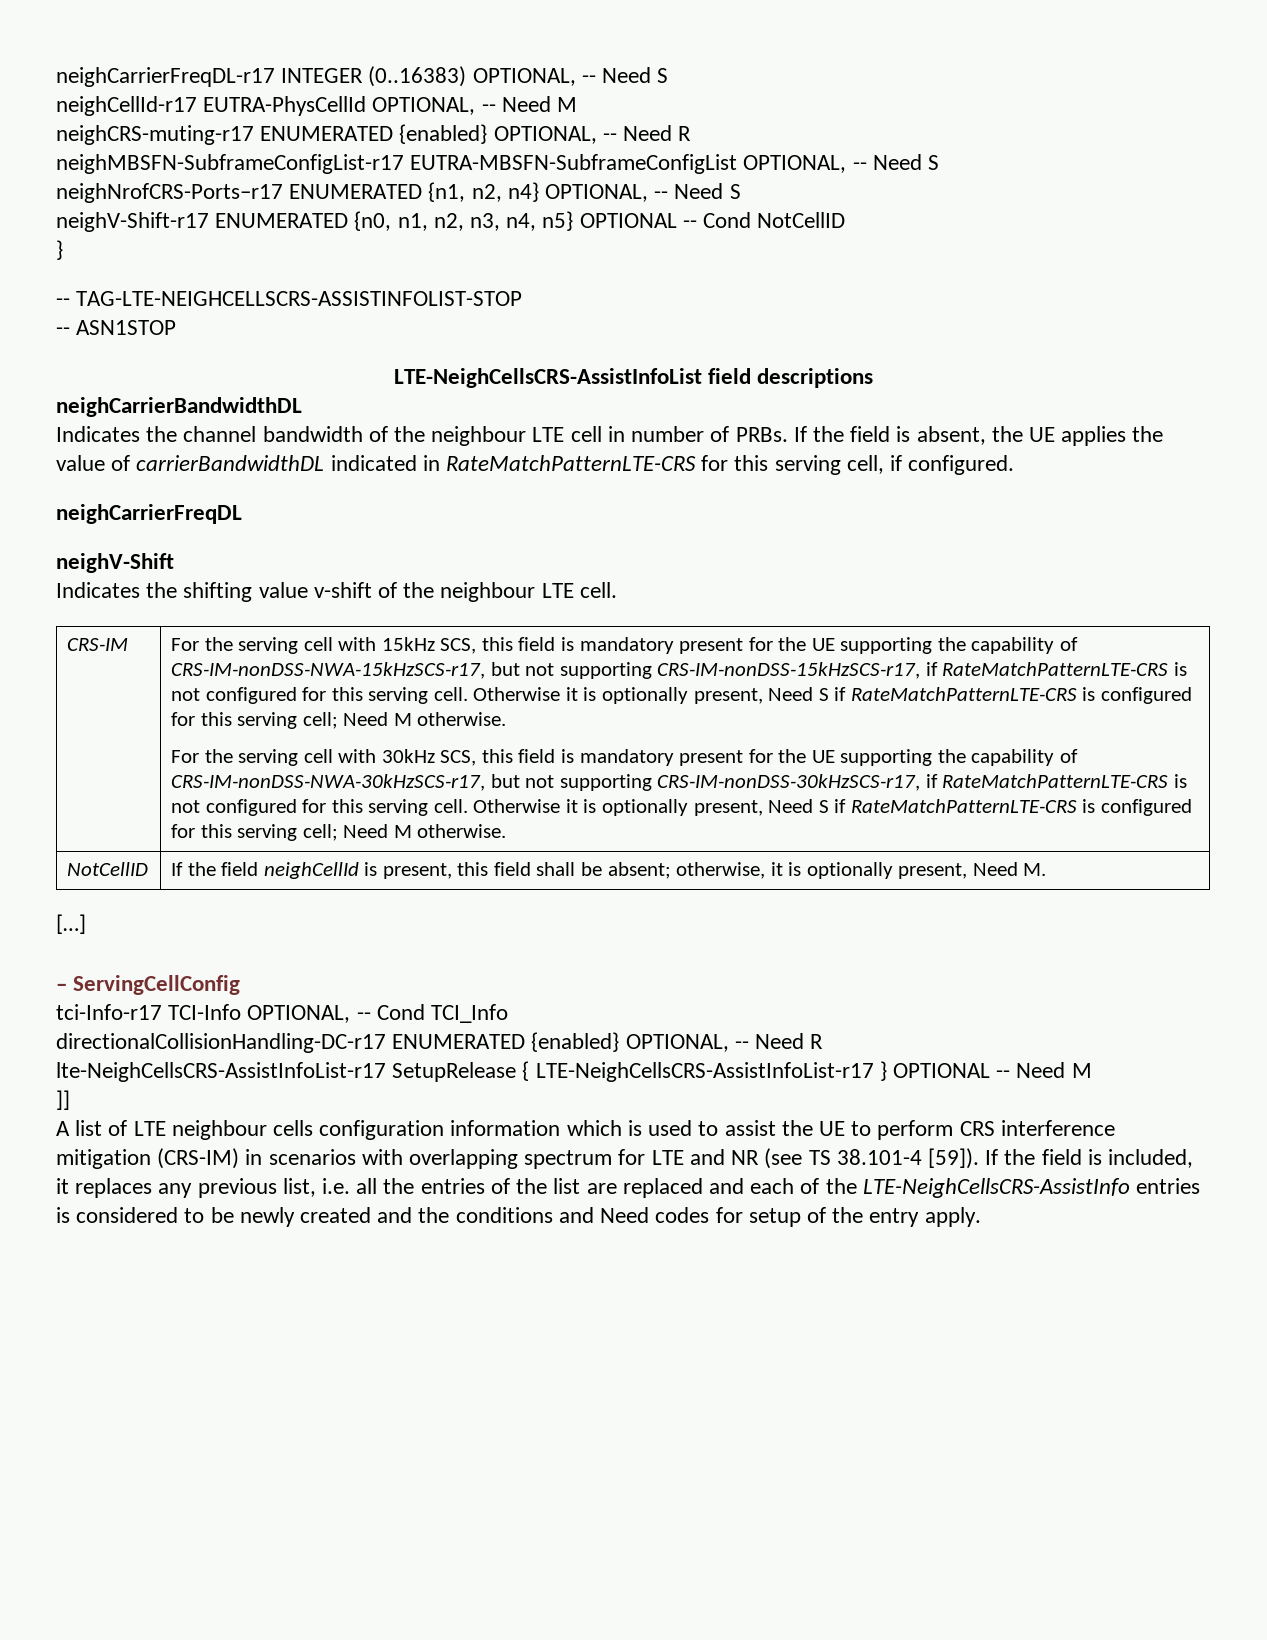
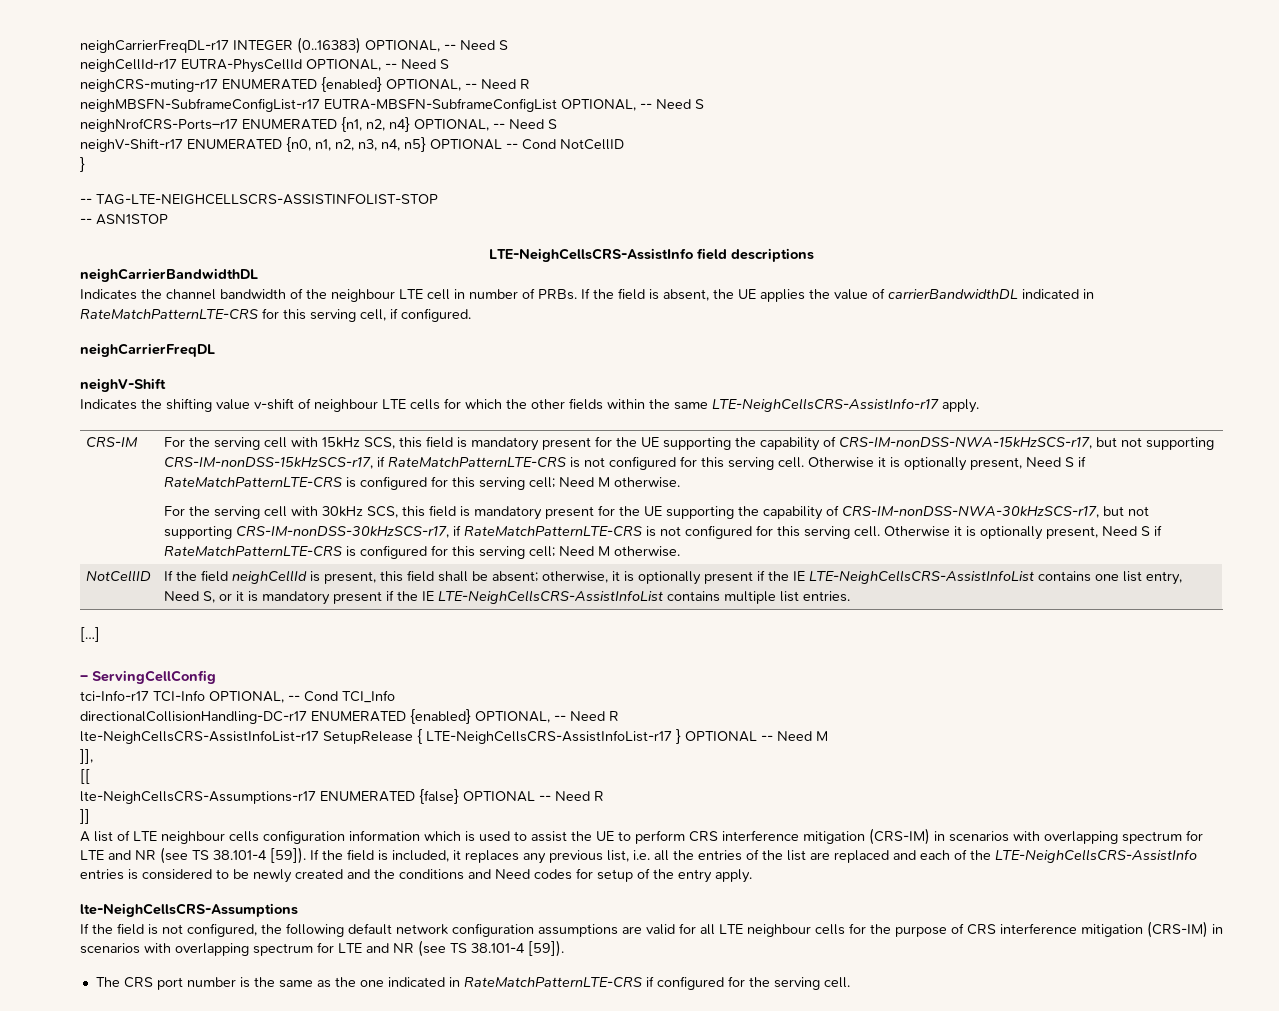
- neighCellId-r17 EUTRA-PhysCellId OPTIONAL, -- Need M
+ neighCellId-r17 EUTRA-PhysCellId OPTIONAL, -- Need S
- LTE-NeighCellsCRS-AssistInfoList field descriptions
+ LTE-NeighCellsCRS-AssistInfo field descriptions
- Indicates the shifting value v-shift of the neighbour LTE cell.
+ Indicates the shifting value v-shift of neighbour LTE cells for which the other fields within the same LTE-NeighCellsCRS-AssistInfo-r17 apply.
- NotCellID | If the field neighCellId is present, this field shall be absent; otherwise, it is optionally present, Need M.
+ NotCellID | If the field neighCellId is present, this field shall be absent; otherwise, it is optionally present if the IE LTE-NeighCellsCRS-AssistInfoList contains one list entry, Need S, or it is mandatory present if the IE LTE-NeighCellsCRS-AssistInfoList contains multiple list entries.
+ ]],
+ [[
+ lte-NeighCellsCRS-Assumptions-r17 ENUMERATED {false} OPTIONAL -- Need R
+ lte-NeighCellsCRS-Assumptions
+ If the field is not configured, the following default network configuration assumptions are valid for all LTE neighbour cells for the purpose of CRS interference mitigation (CRS-IM) in scenarios with overlapping spectrum for LTE and NR (see TS 38.101-4 [59]).
+ The CRS port number is the same as the one indicated in RateMatchPatternLTE-CRS if configured for the serving cell.

